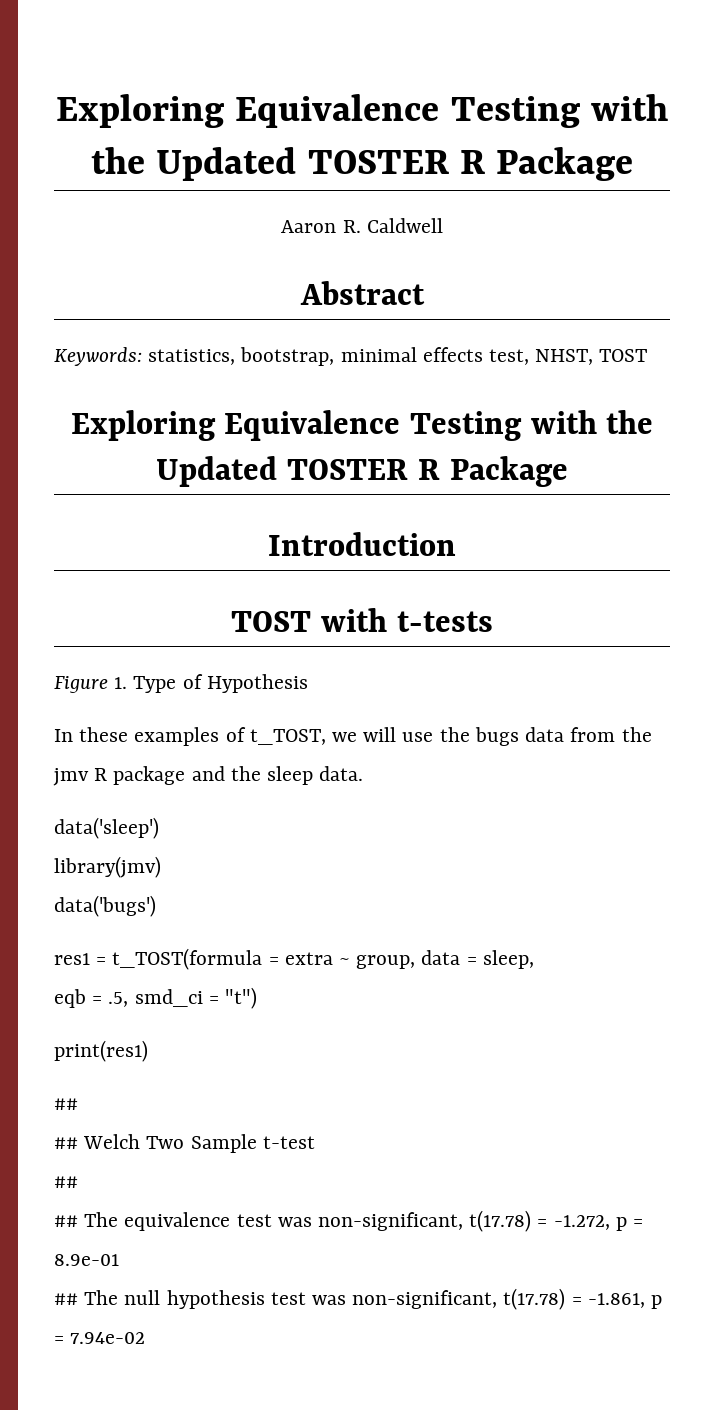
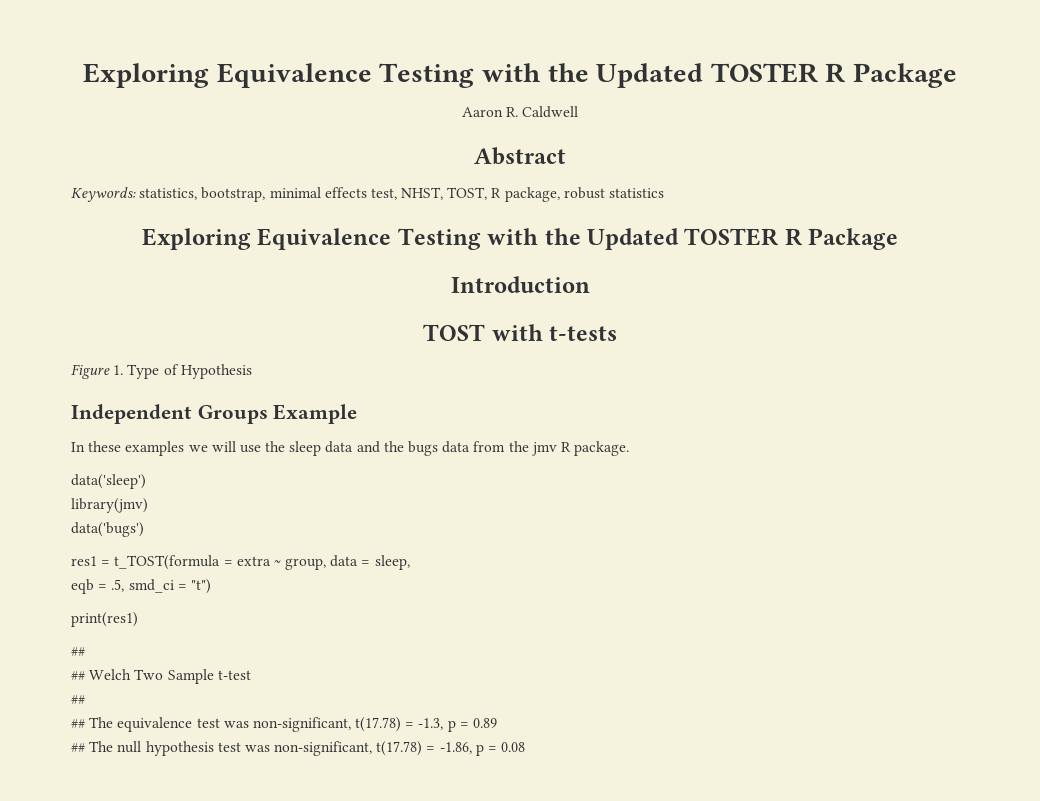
- Keywords: statistics, bootstrap, minimal effects test, NHST, TOST
+ Keywords: statistics, bootstrap, minimal effects test, NHST, TOST, R package, robust statistics
+ Independent Groups Example
- In these examples of t_TOST, we will use the bugs data from the jmv R package and the sleep data.
+ In these examples we will use the sleep data and the bugs data from the jmv R package.
- ## The equivalence test was non-significant, t(17.78) = -1.272, p = 8.9e-01
+ ## The equivalence test was non-significant, t(17.78) = -1.3, p = 0.89
- ## The null hypothesis test was non-significant, t(17.78) = -1.861, p = 7.94e-02
+ ## The null hypothesis test was non-significant, t(17.78) = -1.86, p = 0.08

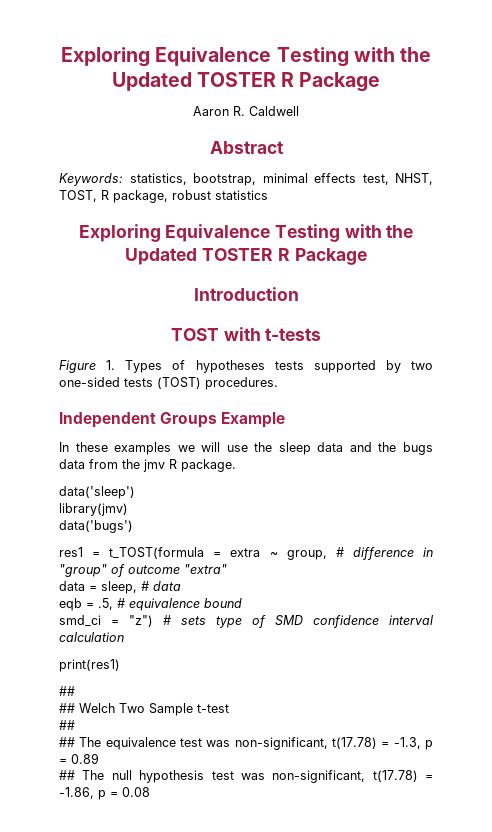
- Figure 1. Type of Hypothesis
+ Figure 1. Types of hypotheses tests supported by two one-sided tests (TOST) procedures.
- res1 = t_TOST(formula = extra ~ group, data = sleep,
+ res1 = t_TOST(formula = extra ~ group, # difference in "group" of outcome "extra"
+ data = sleep, # data
- eqb = .5, smd_ci = "t")
+ eqb = .5, # equivalence bound
+ smd_ci = "z") # sets type of SMD confidence interval calculation

